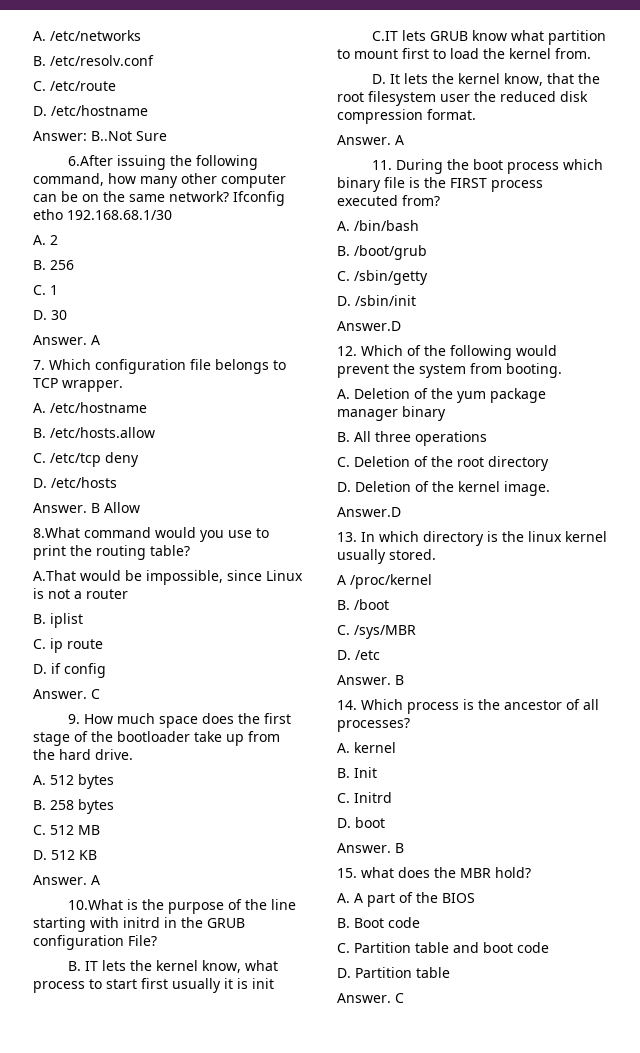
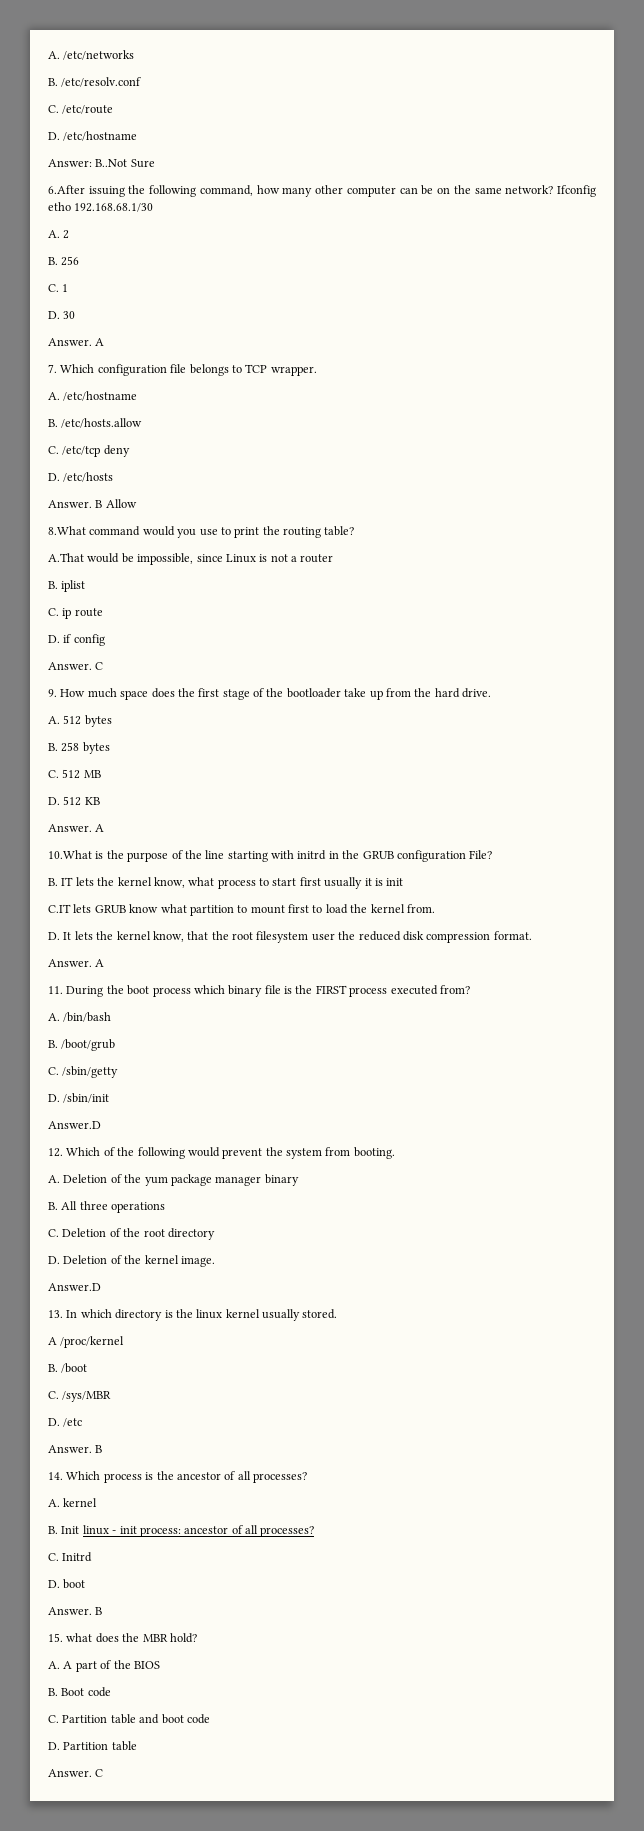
- B. Init
+ B. Init linux - init process: ancestor of all processes?

